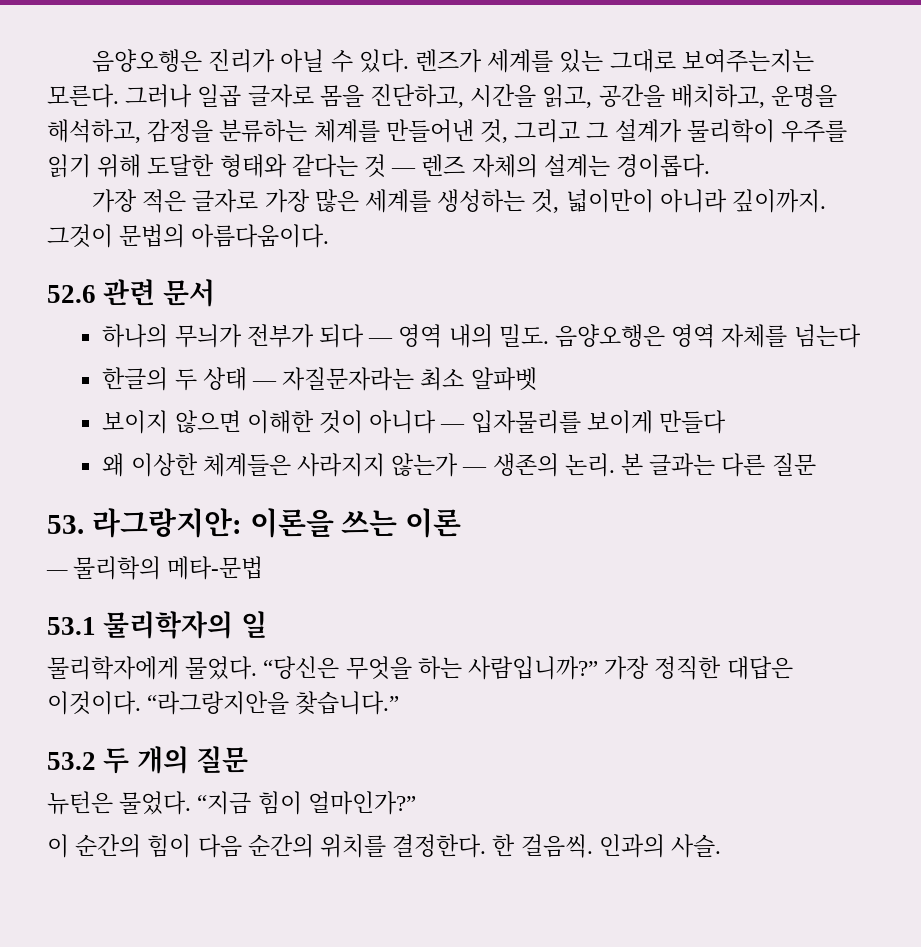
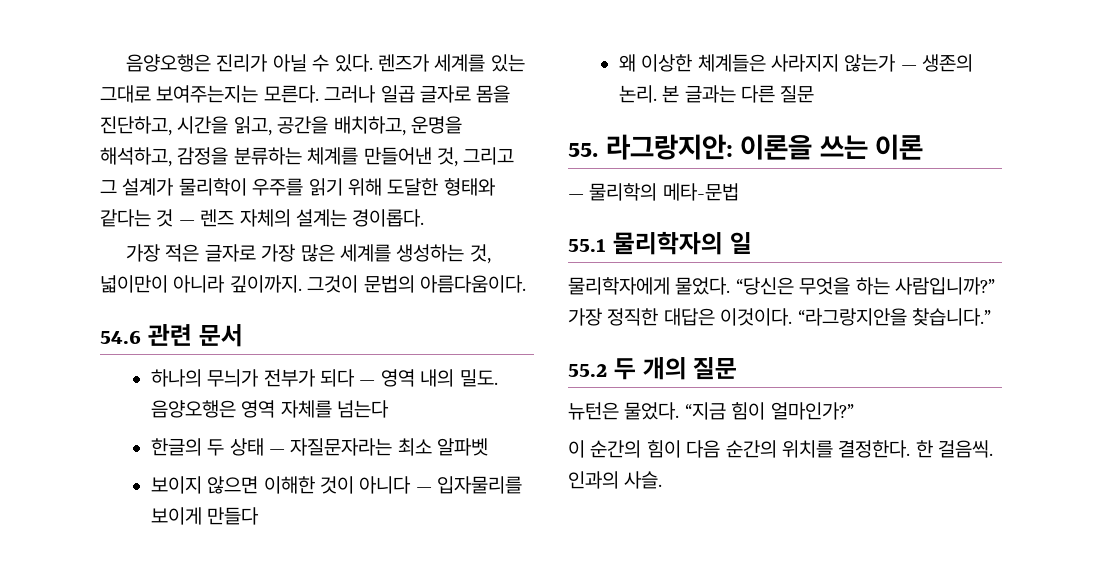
- 52.6 관련 문서
+ 54.6 관련 문서
- 53. 라그랑지안: 이론을 쓰는 이론
+ 55. 라그랑지안: 이론을 쓰는 이론
- 53.1 물리학자의 일
+ 55.1 물리학자의 일
- 53.2 두 개의 질문
+ 55.2 두 개의 질문

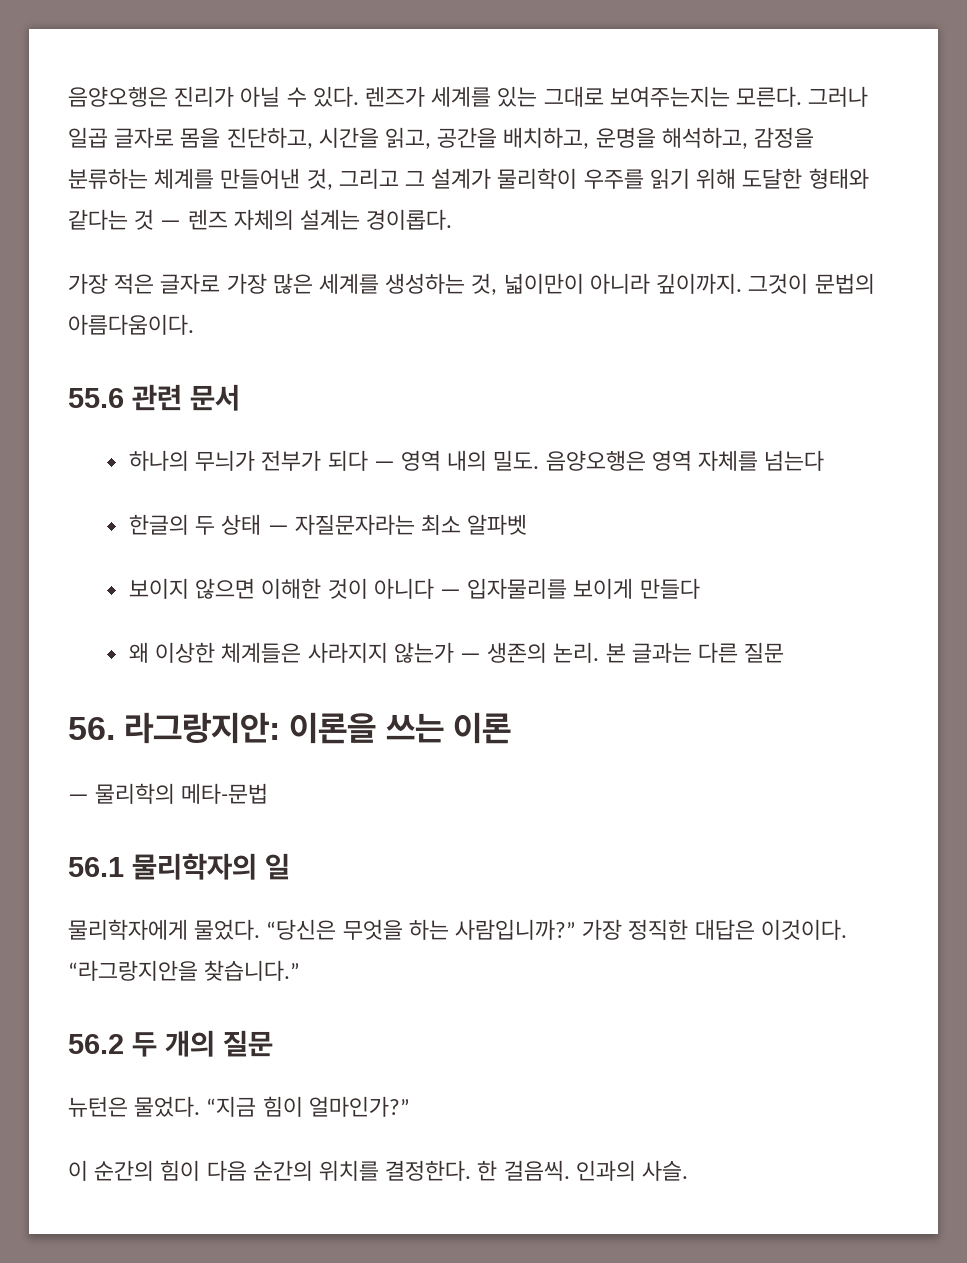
- 54.6 관련 문서
+ 55.6 관련 문서
- 55. 라그랑지안: 이론을 쓰는 이론
+ 56. 라그랑지안: 이론을 쓰는 이론
- 55.1 물리학자의 일
+ 56.1 물리학자의 일
- 55.2 두 개의 질문
+ 56.2 두 개의 질문

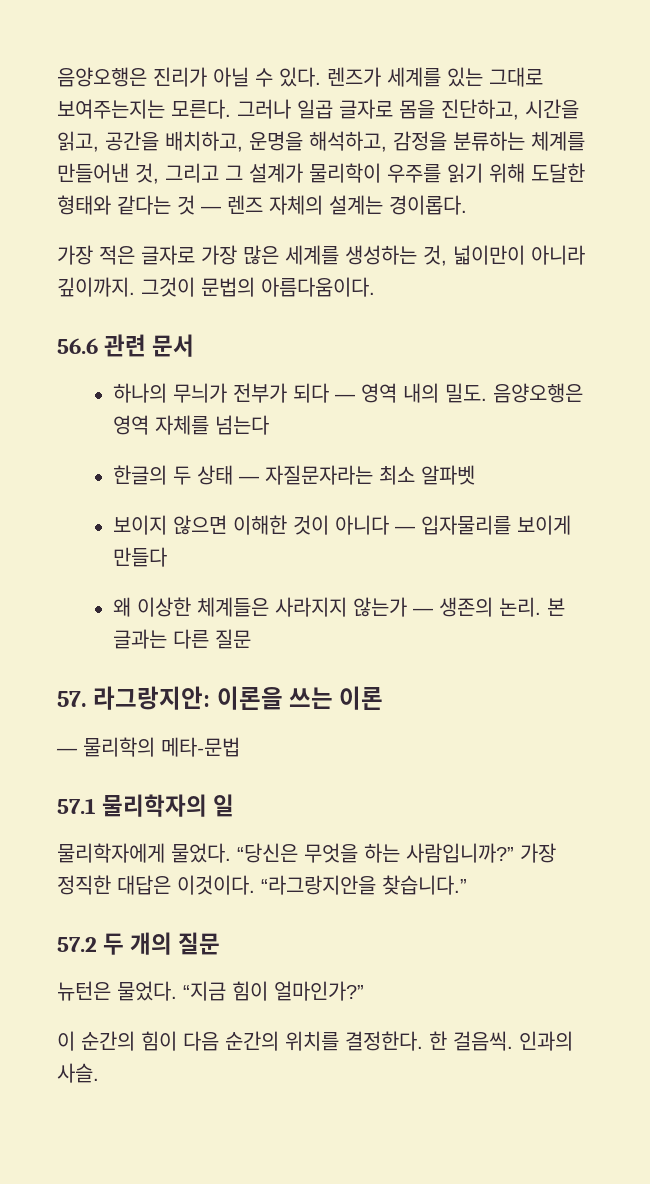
- 55.6 관련 문서
+ 56.6 관련 문서
- 56. 라그랑지안: 이론을 쓰는 이론
+ 57. 라그랑지안: 이론을 쓰는 이론
- 56.1 물리학자의 일
+ 57.1 물리학자의 일
- 56.2 두 개의 질문
+ 57.2 두 개의 질문

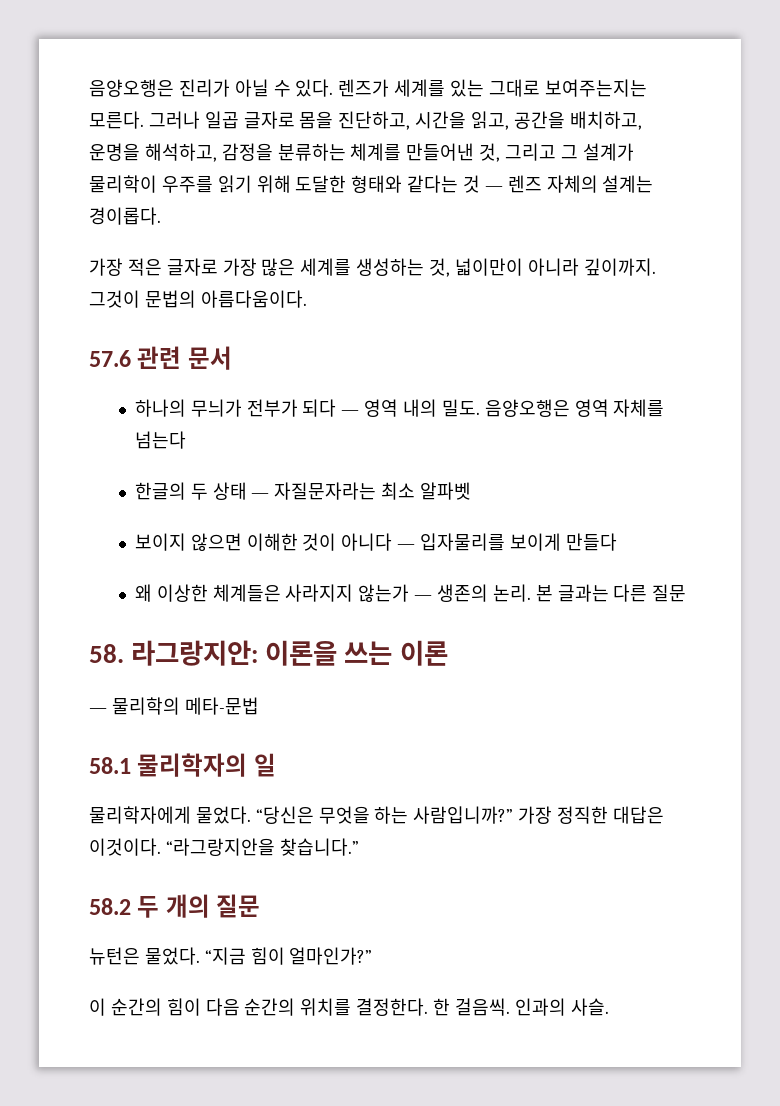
- 56.6 관련 문서
+ 57.6 관련 문서
- 57. 라그랑지안: 이론을 쓰는 이론
+ 58. 라그랑지안: 이론을 쓰는 이론
- 57.1 물리학자의 일
+ 58.1 물리학자의 일
- 57.2 두 개의 질문
+ 58.2 두 개의 질문

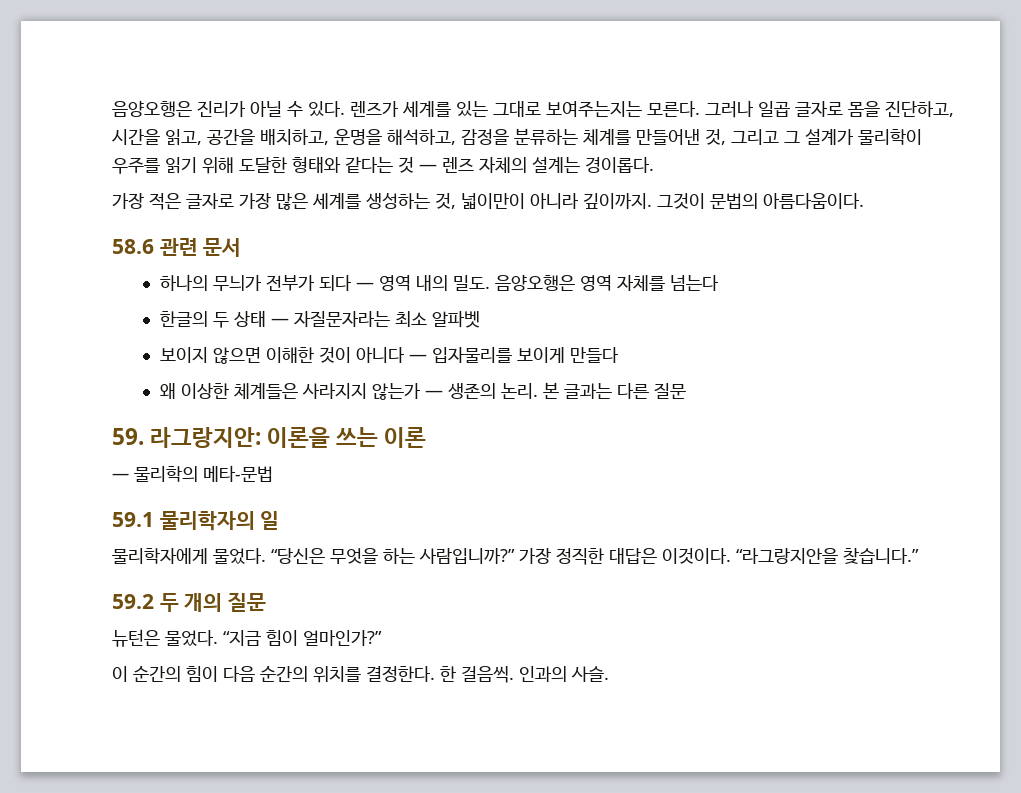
- 57.6 관련 문서
+ 58.6 관련 문서
- 58. 라그랑지안: 이론을 쓰는 이론
+ 59. 라그랑지안: 이론을 쓰는 이론
- 58.1 물리학자의 일
+ 59.1 물리학자의 일
- 58.2 두 개의 질문
+ 59.2 두 개의 질문

